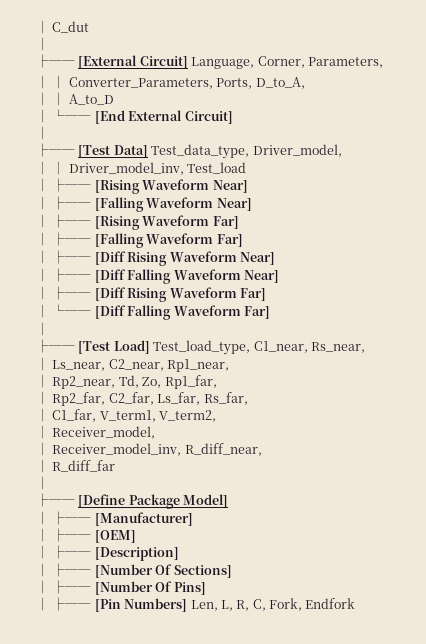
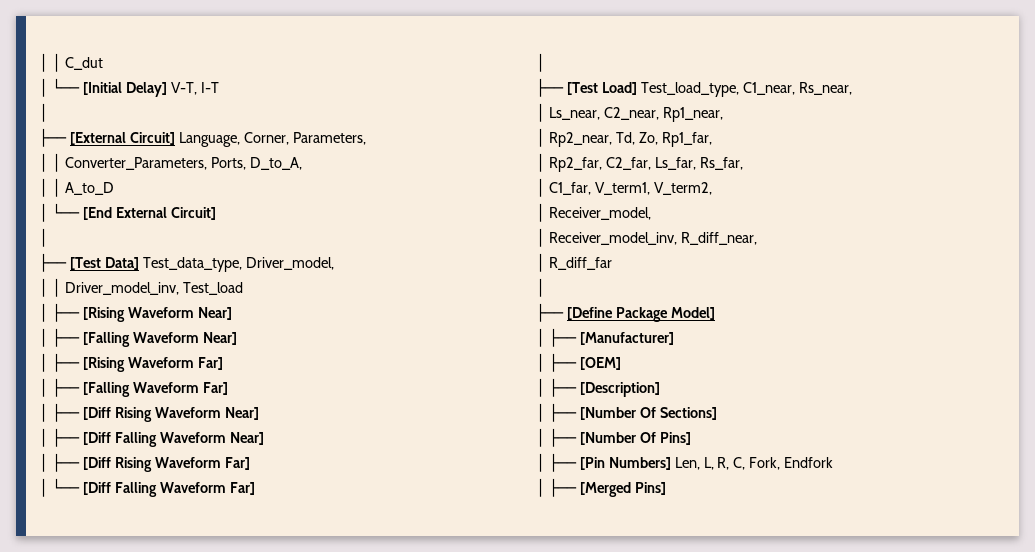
- │ C_dut
+ │ │ C_dut
+ │ └── [Initial Delay] V-T, I-T
+ │ ├── [Merged Pins]

